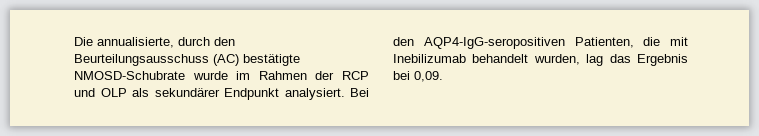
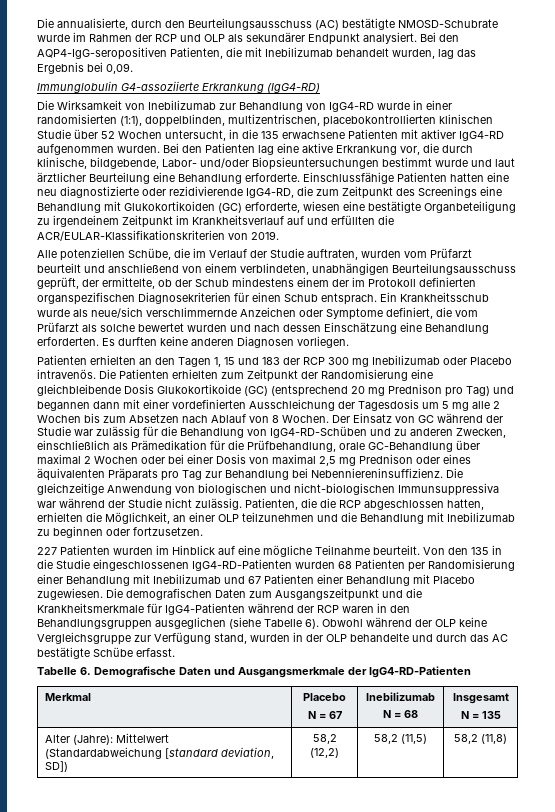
+ Immunglobulin G4-assoziierte Erkrankung (IgG4-RD)
+ Die Wirksamkeit von Inebilizumab zur Behandlung von IgG4-RD wurde in einer randomisierten (1:1), doppelblinden, multizentrischen, placebokontrollierten klinischen Studie über 52 Wochen untersucht, in die 135 erwachsene Patienten mit aktiver IgG4-RD aufgenommen wurden. Bei den Patienten lag eine aktive Erkrankung vor, die durch klinische, bildgebende, Labor- und/oder Biopsieuntersuchungen bestimmt wurde und laut ärztlicher Beurteilung eine Behandlung erforderte. Einschlussfähige Patienten hatten eine neu diagnostizierte oder rezidivierende IgG4-RD, die zum Zeitpunkt des Screenings eine Behandlung mit Glukokortikoiden (GC) erforderte, wiesen eine bestätigte Organbeteiligung zu irgendeinem Zeitpunkt im Krankheitsverlauf auf und erfüllten die ACR/EULAR-Klassifikationskriterien von 2019.
+ Alle potenziellen Schübe, die im Verlauf der Studie auftraten, wurden vom Prüfarzt beurteilt und anschließend von einem verblindeten, unabhängigen Beurteilungsausschuss geprüft, der ermittelte, ob der Schub mindestens einem der im Protokoll definierten organspezifischen Diagnosekriterien für einen Schub entsprach. Ein Krankheitsschub wurde als neue/sich verschlimmernde Anzeichen oder Symptome definiert, die vom Prüfarzt als solche bewertet wurden und nach dessen Einschätzung eine Behandlung erforderten. Es durften keine anderen Diagnosen vorliegen.
+ Patienten erhielten an den Tagen 1, 15 und 183 der RCP 300 mg Inebilizumab oder Placebo intravenös. Die Patienten erhielten zum Zeitpunkt der Randomisierung eine gleichbleibende Dosis Glukokortikoide (GC) (entsprechend 20 mg Prednison pro Tag) und begannen dann mit einer vordefinierten Ausschleichung der Tagesdosis um 5 mg alle 2 Wochen bis zum Absetzen nach Ablauf von 8 Wochen. Der Einsatz von GC während der Studie war zulässig für die Behandlung von IgG4-RD-Schüben und zu anderen Zwecken, einschließlich als Prämedikation für die Prüfbehandlung, orale GC-Behandlung über maximal 2 Wochen oder bei einer Dosis von maximal 2,5 mg Prednison oder eines äquivalenten Präparats pro Tag zur Behandlung bei Nebenniereninsuffizienz. Die gleichzeitige Anwendung von biologischen und nicht-biologischen Immunsuppressiva war während der Studie nicht zulässig. Patienten, die die RCP abgeschlossen hatten, erhielten die Möglichkeit, an einer OLP teilzunehmen und die Behandlung mit Inebilizumab zu beginnen oder fortzusetzen.
+ 227 Patienten wurden im Hinblick auf eine mögliche Teilnahme beurteilt. Von den 135 in die Studie eingeschlossenen IgG4-RD-Patienten wurden 68 Patienten per Randomisierung einer Behandlung mit Inebilizumab und 67 Patienten einer Behandlung mit Placebo zugewiesen. Die demografischen Daten zum Ausgangszeitpunkt und die Krankheitsmerkmale für IgG4-Patienten während der RCP waren in den Behandlungsgruppen ausgeglichen (siehe Tabelle 6). Obwohl während der OLP keine Vergleichsgruppe zur Verfügung stand, wurden in der OLP behandelte und durch das AC bestätigte Schübe erfasst.
+ Tabelle 6. Demografische Daten und Ausgangsmerkmale der IgG4-RD-Patienten
+ Merkmal | Placebo
+ N = 67 | Inebilizumab
+ N = 68 | Insgesamt
+ N = 135
+ Alter (Jahre): Mittelwert (Standardabweichung [standard deviation, SD]) | 58,2 (12,2) | 58,2 (11,5) | 58,2 (11,8)

